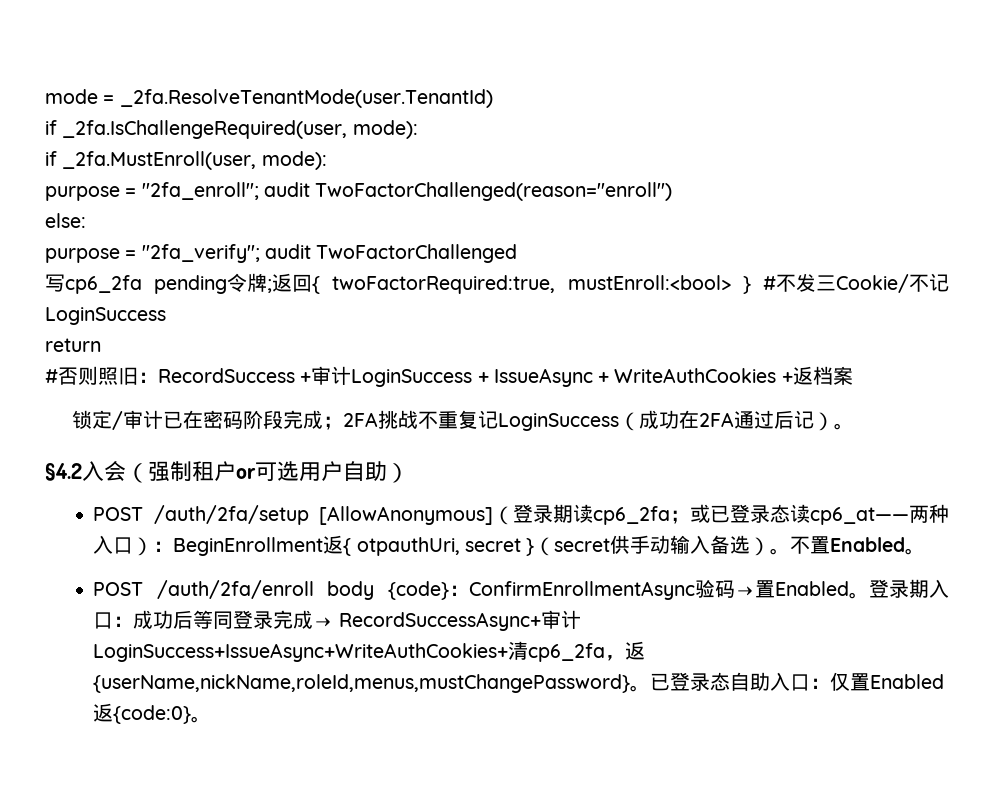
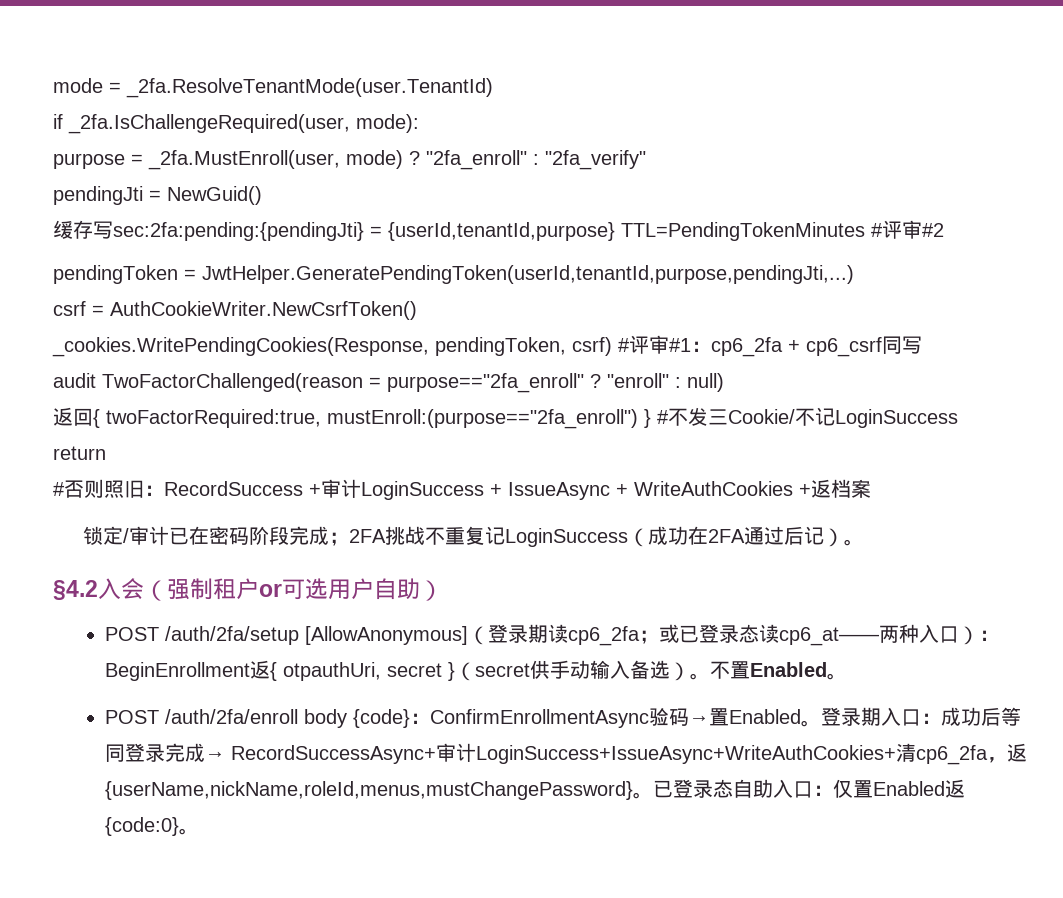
- if _2fa.MustEnroll(user, mode):
- purpose = "2fa_enroll"; audit TwoFactorChallenged(reason="enroll")
- else:
- purpose = "2fa_verify"; audit TwoFactorChallenged
- 写cp6_2fa pending令牌;返回{ twoFactorRequired:true, mustEnroll:<bool> } #不发三Cookie/不记LoginSuccess
+ purpose = _2fa.MustEnroll(user, mode) ? "2fa_enroll" : "2fa_verify"
+ pendingJti = NewGuid()
+ 缓存写sec:2fa:pending:{pendingJti} = {userId,tenantId,purpose} TTL=PendingTokenMinutes #评审#2
+ pendingToken = JwtHelper.GeneratePendingToken(userId,tenantId,purpose,pendingJti,...)
+ csrf = AuthCookieWriter.NewCsrfToken()
+ _cookies.WritePendingCookies(Response, pendingToken, csrf) #评审#1：cp6_2fa + cp6_csrf同写
+ audit TwoFactorChallenged(reason = purpose=="2fa_enroll" ? "enroll" : null)
+ 返回{ twoFactorRequired:true, mustEnroll:(purpose=="2fa_enroll") } #不发三Cookie/不记LoginSuccess

